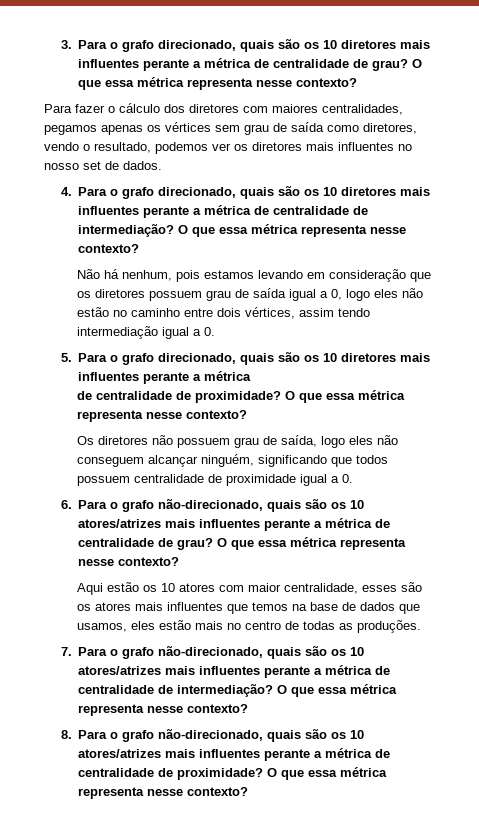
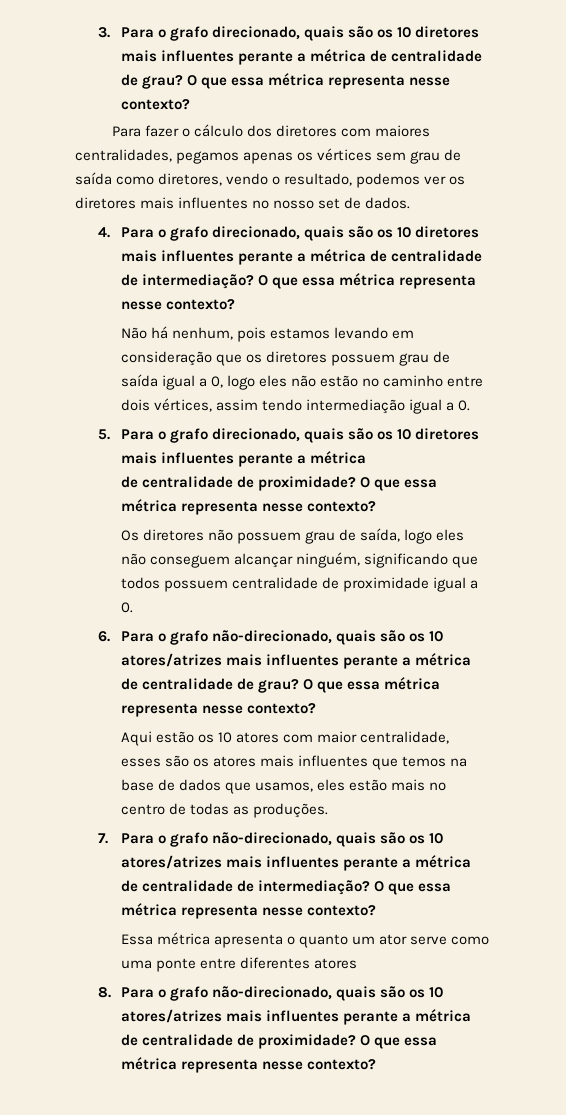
+ Essa métrica apresenta o quanto um ator serve como uma ponte entre diferentes atores

